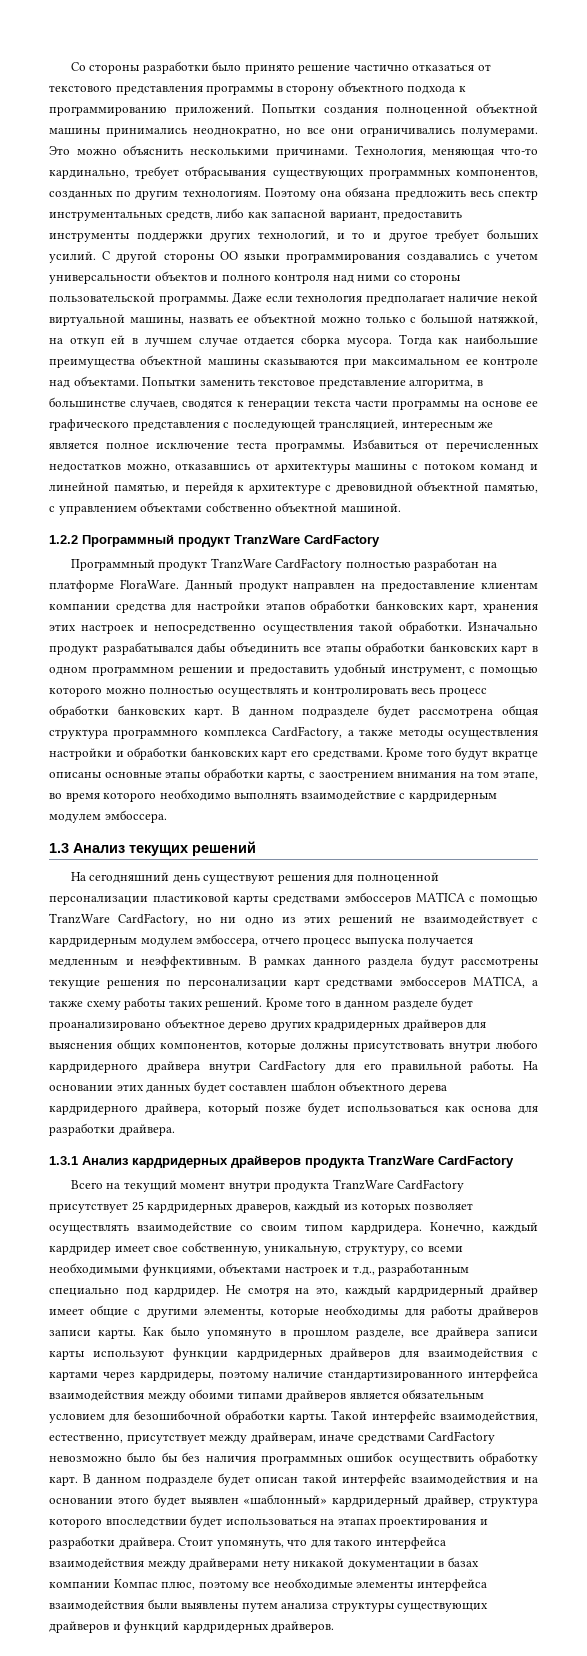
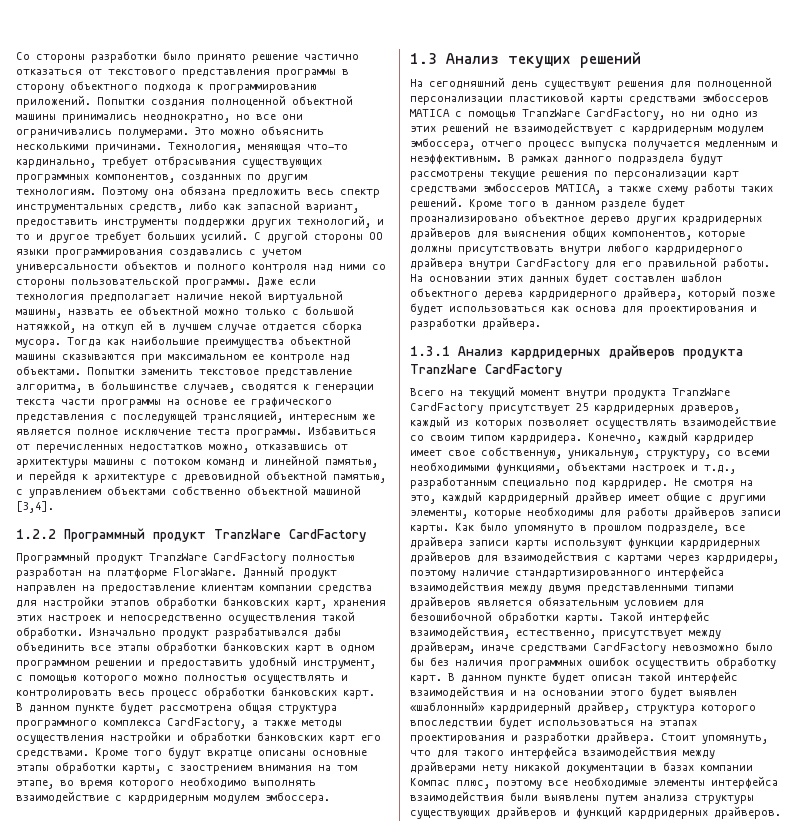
- Избавиться от перечисленных недостатков можно, отказавшись от архитектуры машины с потоком команд и линейной памятью, и перейдя к архитектуре с древовидной объектной памятью, с управлением объектами собственно объектной машиной.
+ Избавиться от перечисленных недостатков можно, отказавшись от архитектуры машины с потоком команд и линейной памятью, и перейдя к архитектуре с древовидной объектной памятью, с управлением объектами собственно объектной машиной [3,4].
- В данном подразделе будет рассмотрена общая структура программного комплекса CardFactory, а также методы осуществления настройки и обработки банковских карт его средствами.
+ В данном пункте будет рассмотрена общая структура программного комплекса CardFactory, а также методы осуществления настройки и обработки банковских карт его средствами.
- В рамках данного раздела будут рассмотрены текущие решения по персонализации карт средствами эмбоссеров MATICA, а также схему работы таких решений.
+ В рамках данного подраздела будут рассмотрены текущие решения по персонализации карт средствами эмбоссеров MATICA, а также схему работы таких решений.
- На основании этих данных будет составлен шаблон объектного дерева кардридерного драйвера, который позже будет использоваться как основа для разработки драйвера.
+ На основании этих данных будет составлен шаблон объектного дерева кардридерного драйвера, который позже будет использоваться как основа для проектирования и разработки драйвера.
- Как было упомянуто в прошлом разделе, все драйвера записи карты используют функции кардридерных драйверов для взаимодействия с картами через кардридеры, поэтому наличие стандартизированного интерфейса взаимодействия между обоими типами драйверов является обязательным условием для безошибочной обработки карты.
+ Как было упомянуто в прошлом подразделе, все драйвера записи карты используют функции кардридерных драйверов для взаимодействия с картами через кардридеры, поэтому наличие стандартизированного интерфейса взаимодействия между двумя представленными типами драйверов является обязательным условием для безошибочной обработки карты.
- В данном подразделе будет описан такой интерфейс взаимодействия и на основании этого будет выявлен «шаблонный» кардридерный драйвер, структура которого впоследствии будет использоваться на этапах проектирования и разработки драйвера.
+ В данном пункте будет описан такой интерфейс взаимодействия и на основании этого будет выявлен «шаблонный» кардридерный драйвер, структура которого впоследствии будет использоваться на этапах проектирования и разработки драйвера.

